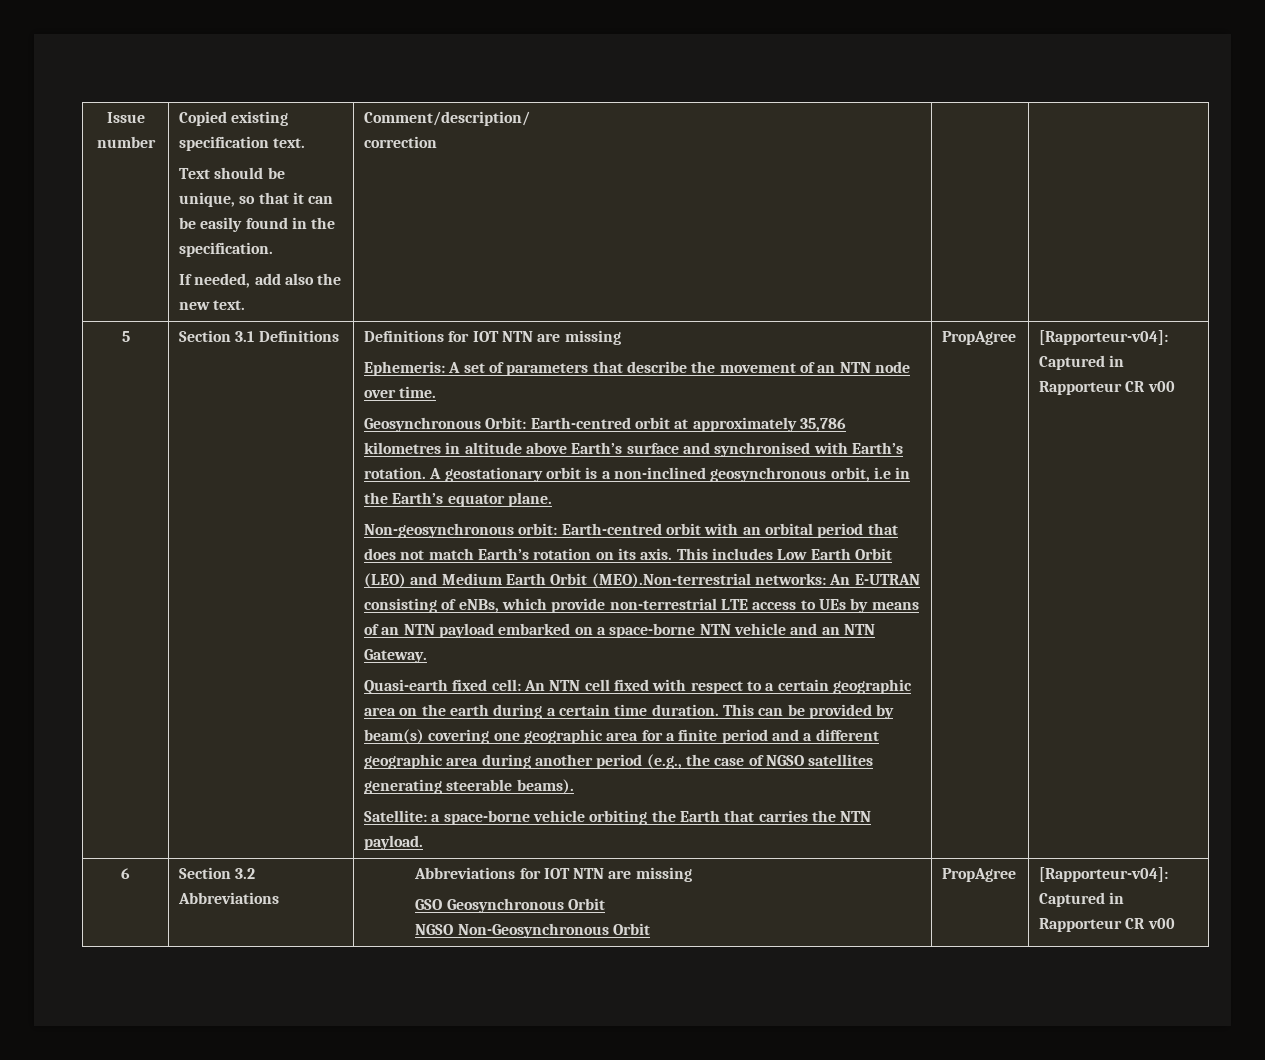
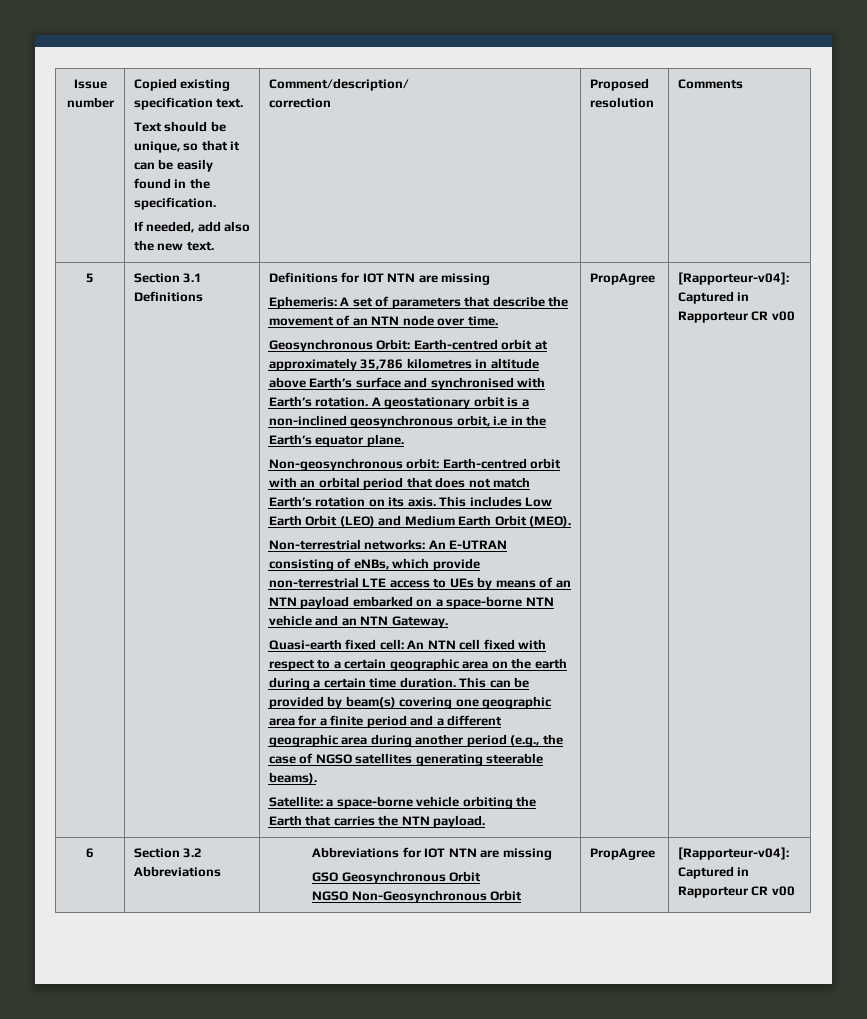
  Issue number | Copied existing specification text.
  Text should be unique, so that it can be easily found in the specification.
  If needed, add also the new text. | Comment/description/
- correction | |
+ correction | Proposed resolution | Comments
- This includes Low Earth Orbit (LEO) and Medium Earth Orbit (MEO).Non-terrestrial networks: An E-UTRAN consisting of eNBs, which provide non-terrestrial LTE access to UEs by means of an NTN payload embarked on a space-borne NTN vehicle and an NTN Gateway.
+ This includes Low Earth Orbit (LEO) and Medium Earth Orbit (MEO).
+ Non-terrestrial networks: An E-UTRAN consisting of eNBs, which provide non-terrestrial LTE access to UEs by means of an NTN payload embarked on a space-borne NTN vehicle and an NTN Gateway.

